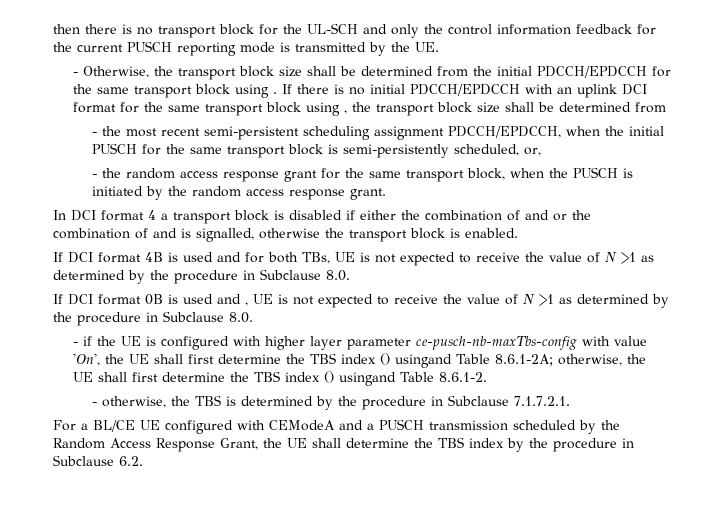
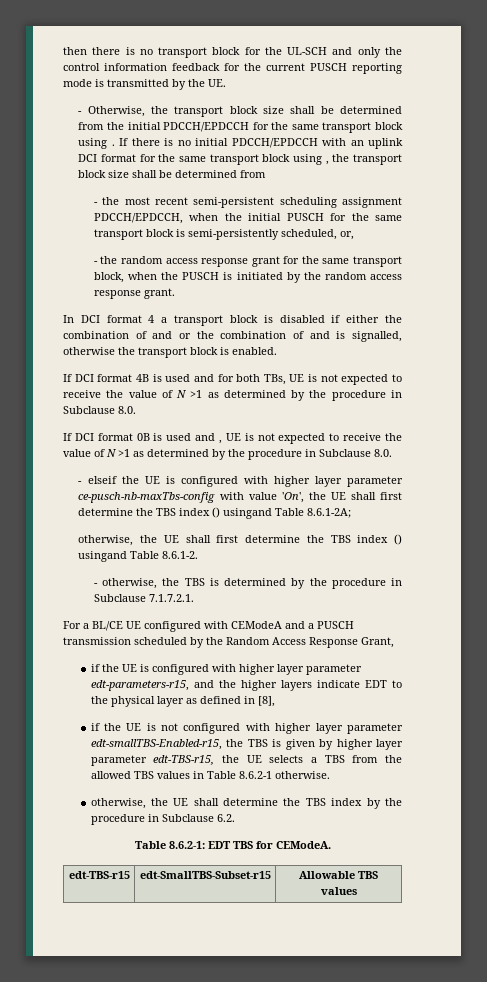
- - if the UE is configured with higher layer parameter ce-pusch-nb-maxTbs-config with value 'On', the UE shall first determine the TBS index () usingand Table 8.6.1-2A; otherwise, the UE shall first determine the TBS index () usingand Table 8.6.1-2.
+ - elseif the UE is configured with higher layer parameter ce-pusch-nb-maxTbs-config with value 'On', the UE shall first determine the TBS index () usingand Table 8.6.1-2A;
+ otherwise, the UE shall first determine the TBS index () usingand Table 8.6.1-2.
- For a BL/CE UE configured with CEModeA and a PUSCH transmission scheduled by the Random Access Response Grant, the UE shall determine the TBS index by the procedure in Subclause 6.2.
+ For a BL/CE UE configured with CEModeA and a PUSCH transmission scheduled by the Random Access Response Grant,
+ if the UE is configured with higher layer parameter edt-parameters-r15, and the higher layers indicate EDT to the physical layer as defined in [8],
+ if the UE is not configured with higher layer parameter edt-smallTBS-Enabled-r15, the TBS is given by higher layer parameter edt-TBS-r15, the UE selects a TBS from the allowed TBS values in Table 8.6.2-1 otherwise.
+ otherwise, the UE shall determine the TBS index by the procedure in Subclause 6.2.
+ Table 8.6.2-1: EDT TBS for CEModeA.
+ edt-TBS-r15 | edt-SmallTBS-Subset-r15 | Allowable TBS values

